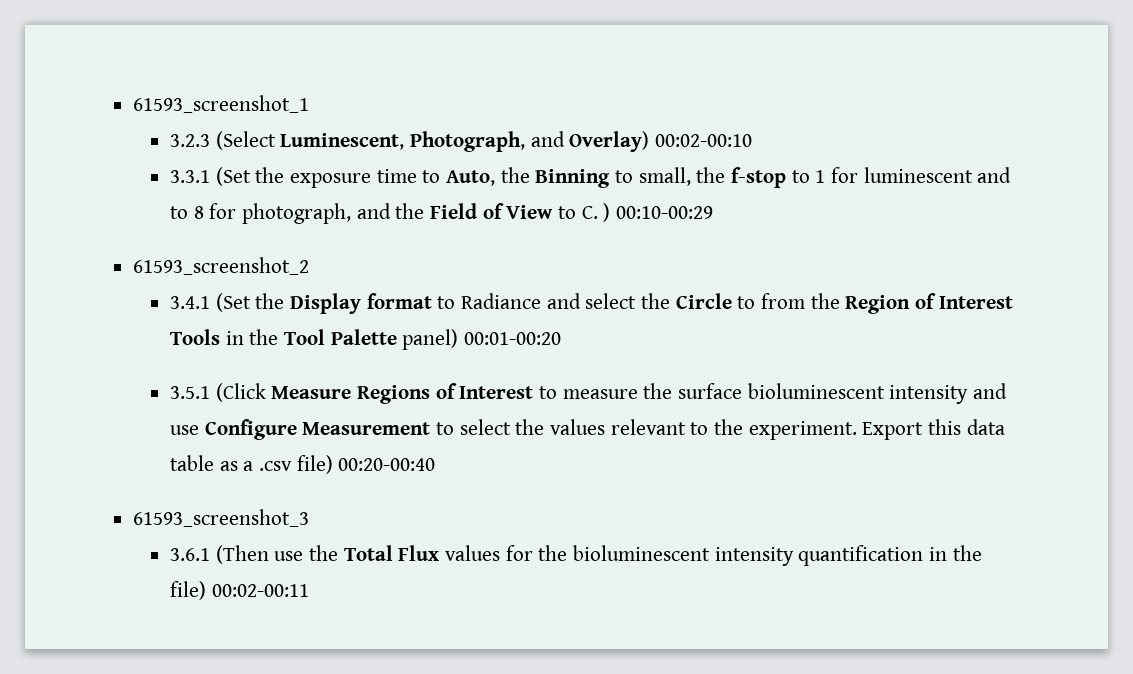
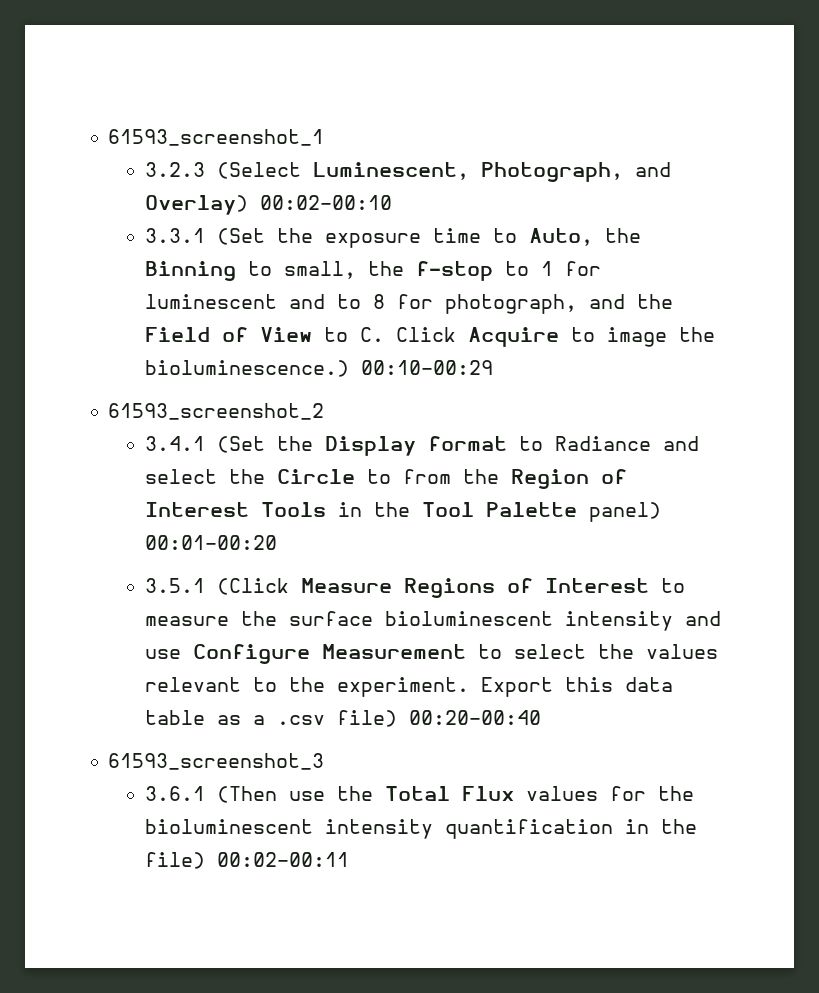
- 3.3.1 (Set the exposure time to Auto, the Binning to small, the f-stop to 1 for luminescent and to 8 for photograph, and the Field of View to C. ) 00:10-00:29
+ 3.3.1 (Set the exposure time to Auto, the Binning to small, the f-stop to 1 for luminescent and to 8 for photograph, and the Field of View to C. Click Acquire to image the bioluminescence.) 00:10-00:29

